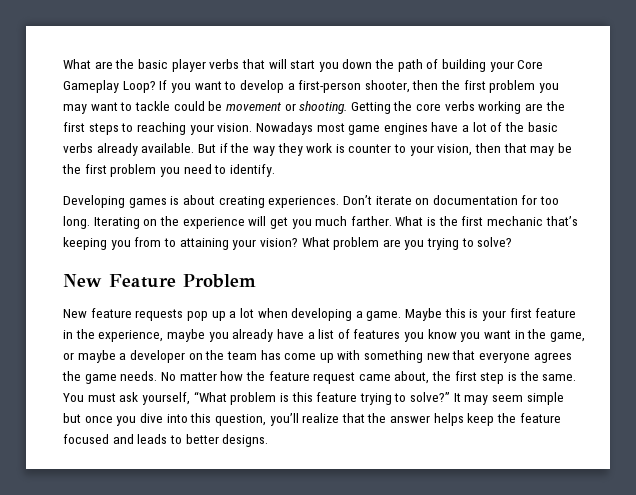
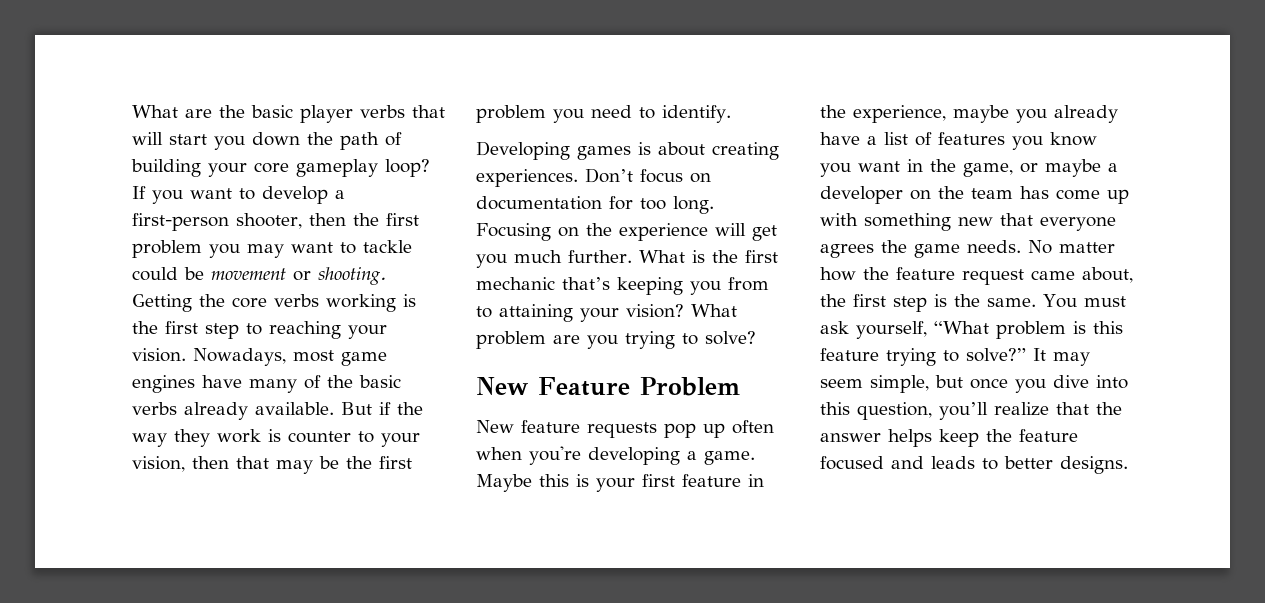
- What are the basic player verbs that will start you down the path of building your Core Gameplay Loop?
+ What are the basic player verbs that will start you down the path of building your core gameplay loop?
- Getting the core verbs working are the first steps to reaching your vision.
+ Getting the core verbs working is the first step to reaching your vision.
- Nowadays most game engines have a lot of the basic verbs already available.
+ Nowadays, most game engines have many of the basic verbs already available.
- Don’t iterate on documentation for too long.
+ Don’t focus on documentation for too long.
- Iterating on the experience will get you much farther.
+ Focusing on the experience will get you much further.
- New feature requests pop up a lot when developing a game.
+ New feature requests pop up often when you're developing a game.
- It may seem simple but once you dive into this question, you’ll realize that the answer helps keep the feature focused and leads to better designs.
+ It may seem simple, but once you dive into this question, you’ll realize that the answer helps keep the feature focused and leads to better designs.

